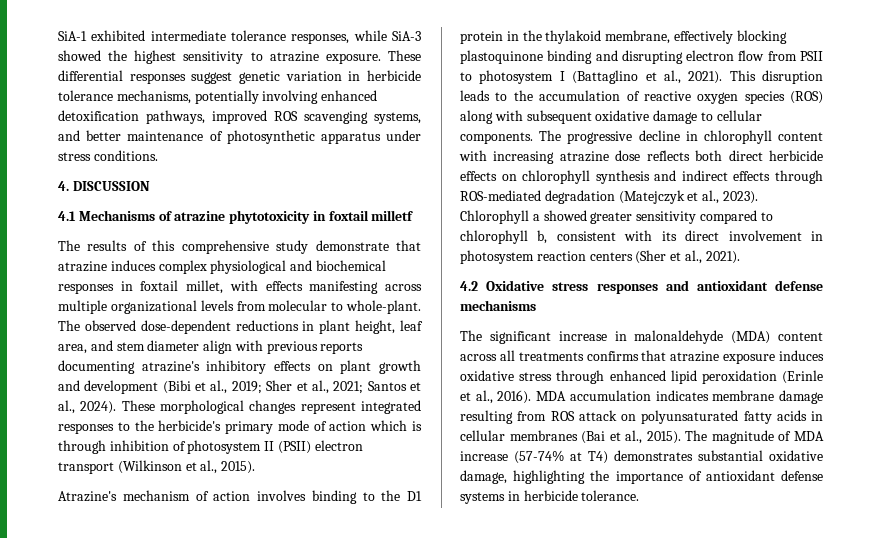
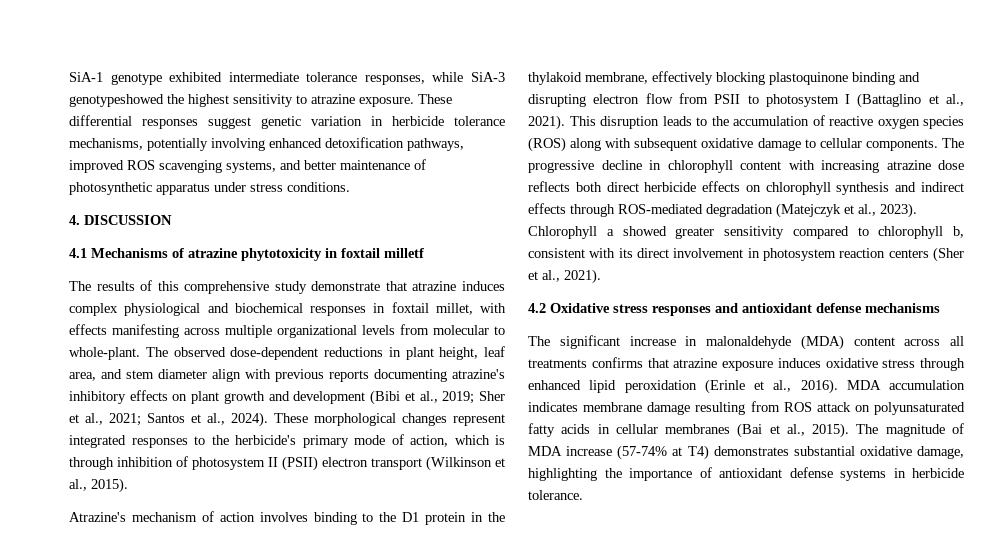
- SiA-1 exhibited intermediate tolerance responses, while SiA-3 showed the highest sensitivity to atrazine exposure.
+ SiA-1 genotype exhibited intermediate tolerance responses, while SiA-3 genotypeshowed the highest sensitivity to atrazine exposure.
- These morphological changes represent integrated responses to the herbicide's primary mode of action which is through inhibition of photosystem II (PSII) electron transport (Wilkinson et al., 2015).
+ These morphological changes represent integrated responses to the herbicide's primary mode of action, which is through inhibition of photosystem II (PSII) electron transport (Wilkinson et al., 2015).

